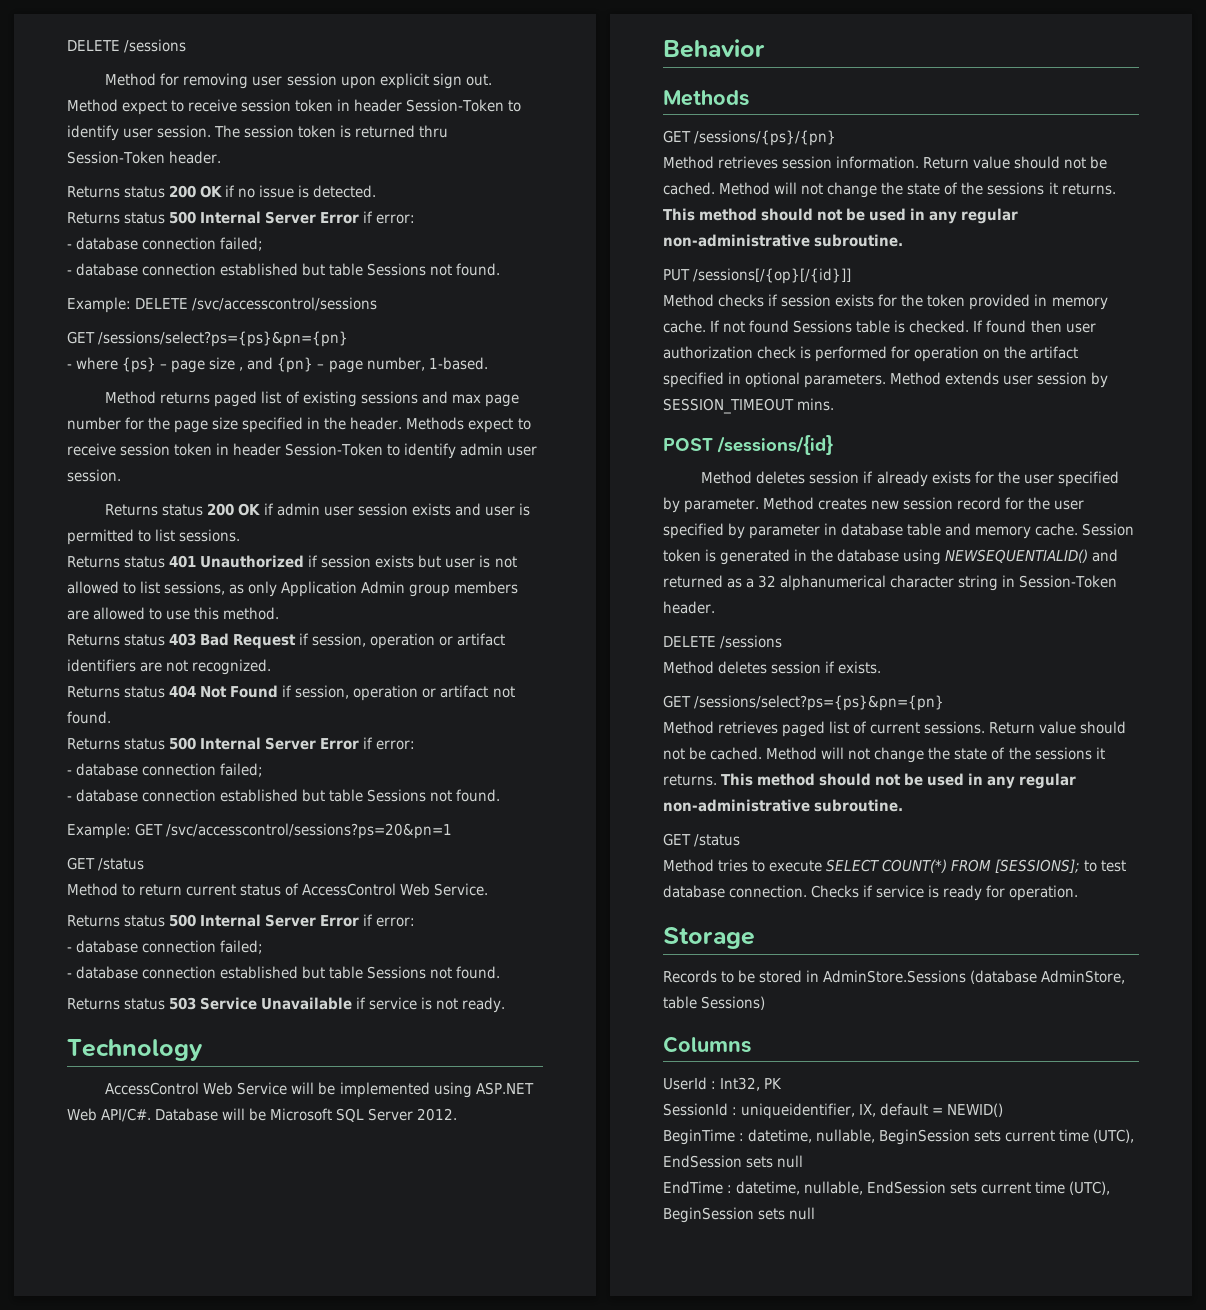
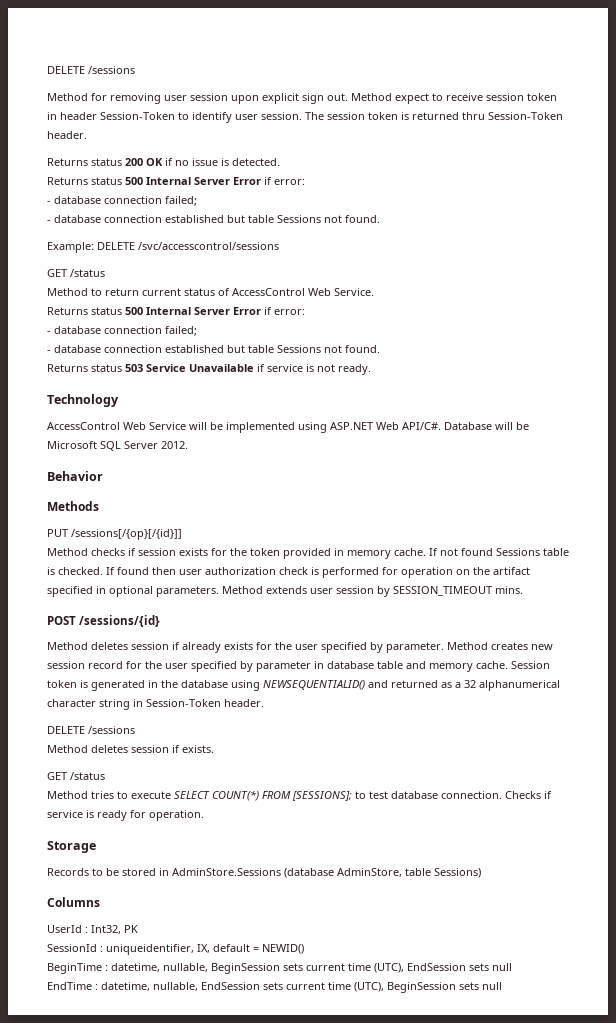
  Example: DELETE /svc/accesscontrol/sessions
- GET /sessions/select?ps={ps}&pn={pn}
- - where {ps} – page size , and {pn} – page number, 1-based.
- Method returns paged list of existing sessions and max page number for the page size specified in the header. Methods expect to receive session token in header Session-Token to identify admin user session.
- Returns status 200 OK if admin user session exists and user is permitted to list sessions.
- Returns status 401 Unauthorized if session exists but user is not allowed to list sessions, as only Application Admin group members are allowed to use this method.
- Returns status 403 Bad Request if session, operation or artifact identifiers are not recognized.
- Returns status 404 Not Found if session, operation or artifact not found.
- Returns status 500 Internal Server Error if error:
- - database connection failed;
- - database connection established but table Sessions not found.
- Example: GET /svc/accesscontrol/sessions?ps=20&pn=1
- GET /sessions/{ps}/{pn}
- Method retrieves session information. Return value should not be cached. Method will not change the state of the sessions it returns. This method should not be used in any regular non-administrative subroutine.
  Method deletes session if exists.
- GET /sessions/select?ps={ps}&pn={pn}
- Method retrieves paged list of current sessions. Return value should not be cached. Method will not change the state of the sessions it returns. This method should not be used in any regular non-administrative subroutine.

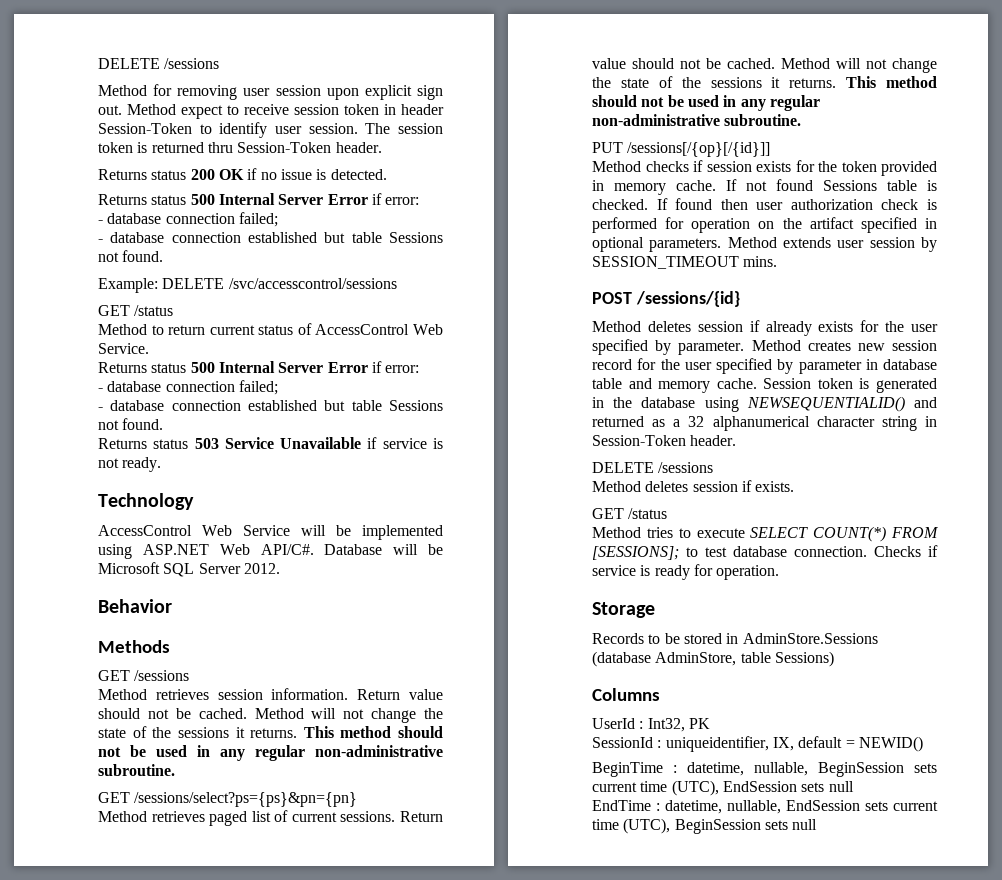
+ GET /sessions
+ Method retrieves session information. Return value should not be cached. Method will not change the state of the sessions it returns. This method should not be used in any regular non-administrative subroutine.
+ GET /sessions/select?ps={ps}&pn={pn}
+ Method retrieves paged list of current sessions. Return value should not be cached. Method will not change the state of the sessions it returns. This method should not be used in any regular non-administrative subroutine.

